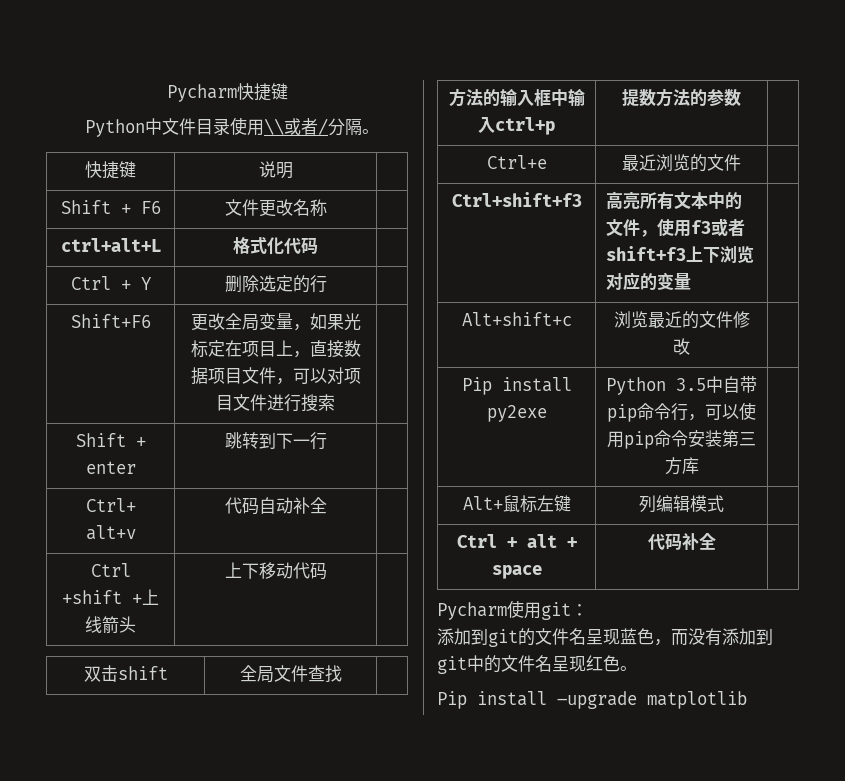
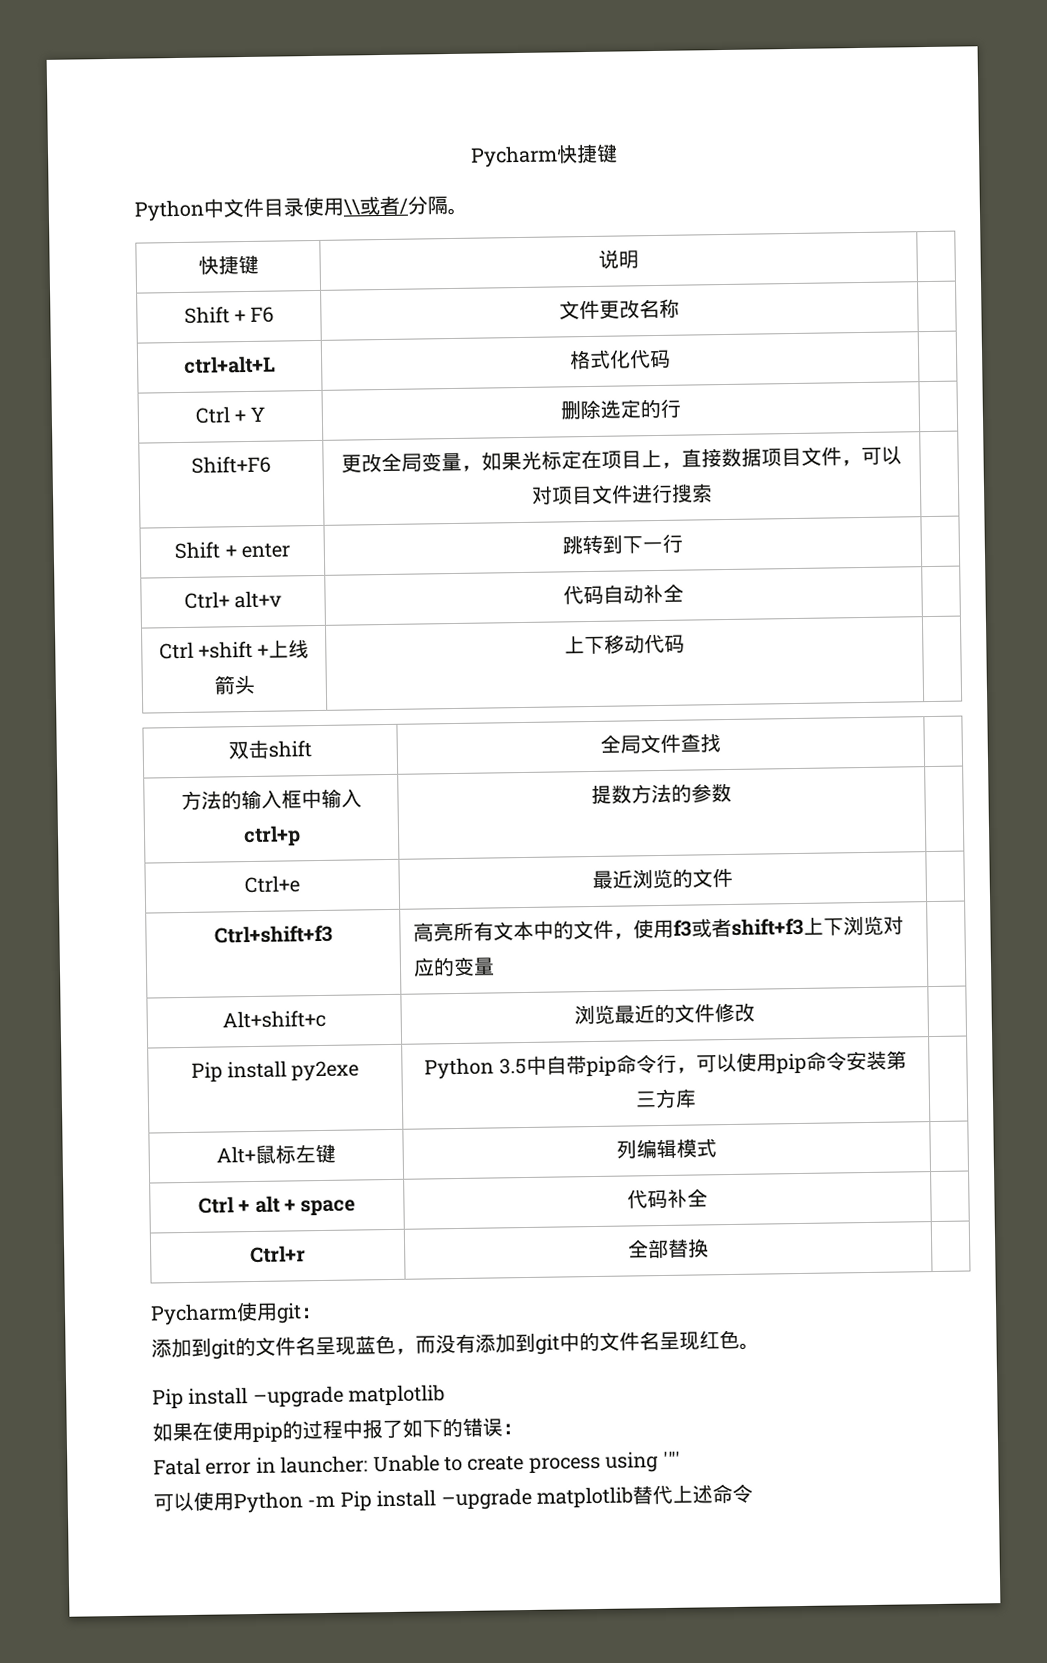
+ Ctrl+r | 全部替换 |
+ 如果在使用pip的过程中报了如下的错误：
+ Fatal error in launcher: Unable to create process using '"'
+ 可以使用Python -m Pip install –upgrade matplotlib替代上述命令

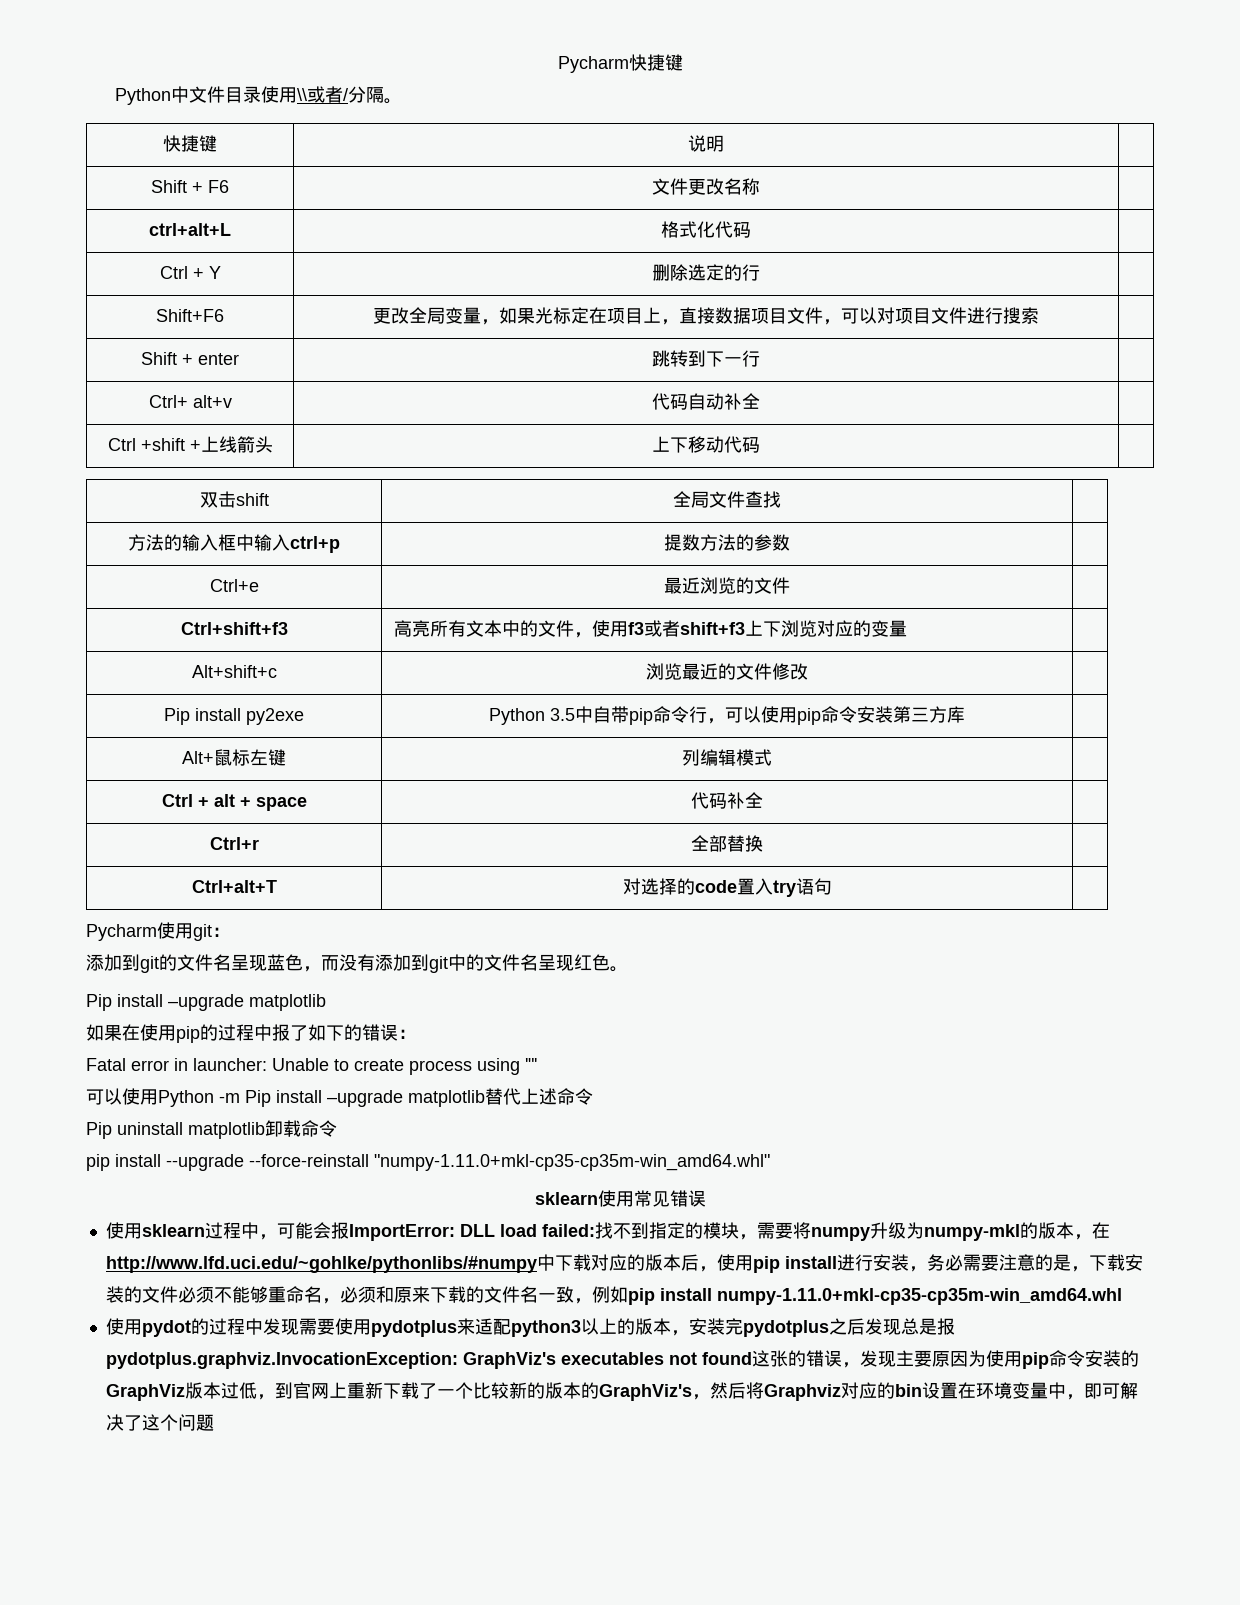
+ Ctrl+alt+T | 对选择的code置入try语句 |
+ Pip uninstall matplotlib卸载命令
+ pip install --upgrade --force-reinstall "numpy-1.11.0+mkl-cp35-cp35m-win_amd64.whl"
+ sklearn使用常见错误
+ 使用sklearn过程中，可能会报ImportError: DLL load failed:找不到指定的模块，需要将numpy升级为numpy-mkl的版本，在http://www.lfd.uci.edu/~gohlke/pythonlibs/#numpy中下载对应的版本后，使用pip install进行安装，务必需要注意的是，下载安装的文件必须不能够重命名，必须和原来下载的文件名一致，例如pip install numpy-1.11.0+mkl-cp35-cp35m-win_amd64.whl
+ 使用pydot的过程中发现需要使用pydotplus来适配python3以上的版本，安装完pydotplus之后发现总是报pydotplus.graphviz.InvocationException: GraphViz's executables not found这张的错误，发现主要原因为使用pip命令安装的GraphViz版本过低，到官网上重新下载了一个比较新的版本的GraphViz's，然后将Graphviz对应的bin设置在环境变量中，即可解决了这个问题

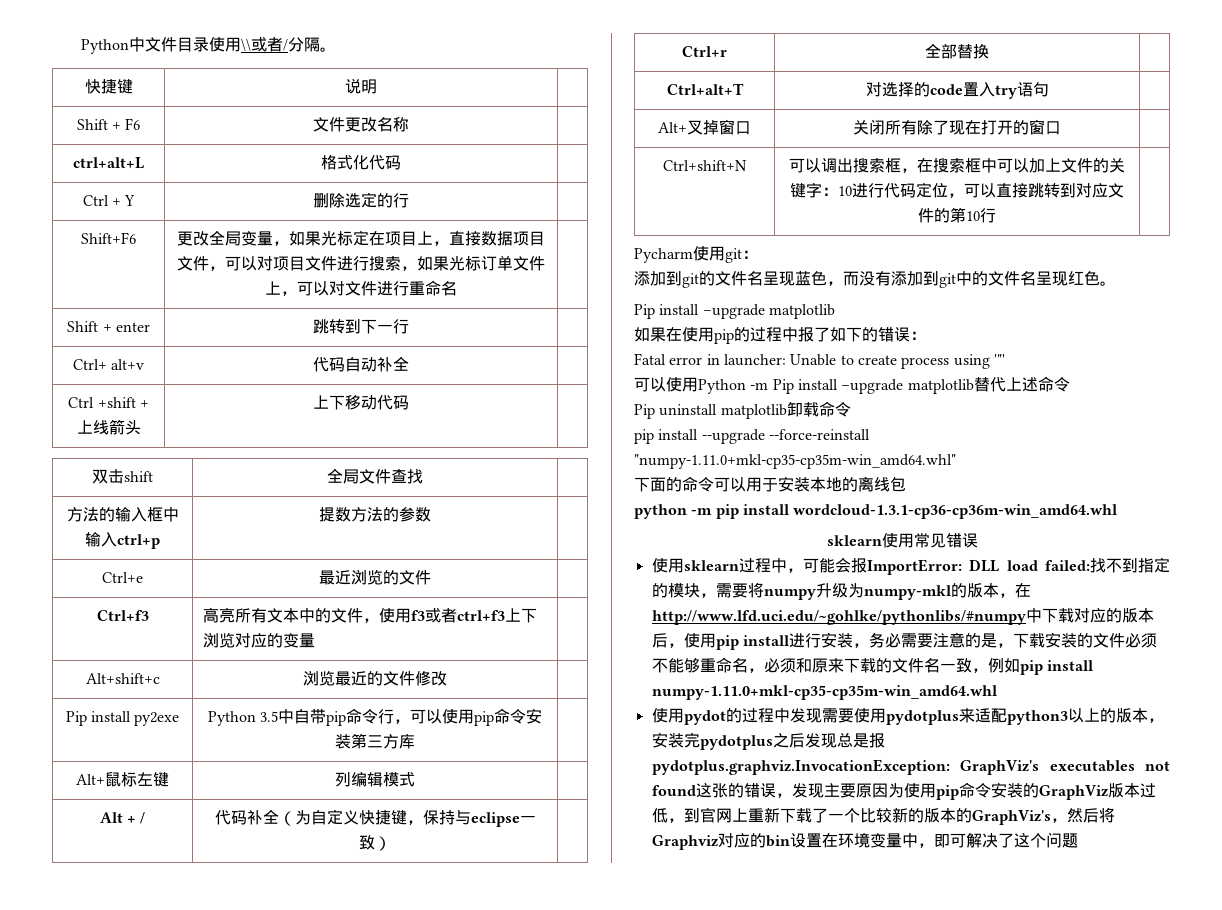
- Pycharm快捷键
- Shift+F6 | 更改全局变量，如果光标定在项目上，直接数据项目文件，可以对项目文件进行搜索 |
+ Shift+F6 | 更改全局变量，如果光标定在项目上，直接数据项目文件，可以对项目文件进行搜索，如果光标订单文件上，可以对文件进行重命名 |
- Ctrl+shift+f3 | 高亮所有文本中的文件，使用f3或者shift+f3上下浏览对应的变量 |
+ Ctrl+f3 | 高亮所有文本中的文件，使用f3或者ctrl+f3上下浏览对应的变量 |
- Ctrl + alt + space | 代码补全 |
+ Alt + / | 代码补全（为自定义快捷键，保持与eclipse一致） |
+ Alt+叉掉窗口 | 关闭所有除了现在打开的窗口 |
+ Ctrl+shift+N | 可以调出搜索框，在搜索框中可以加上文件的关键字：10进行代码定位，可以直接跳转到对应文件的第10行 |
+ 下面的命令可以用于安装本地的离线包
+ python -m pip install wordcloud-1.3.1-cp36-cp36m-win_amd64.whl

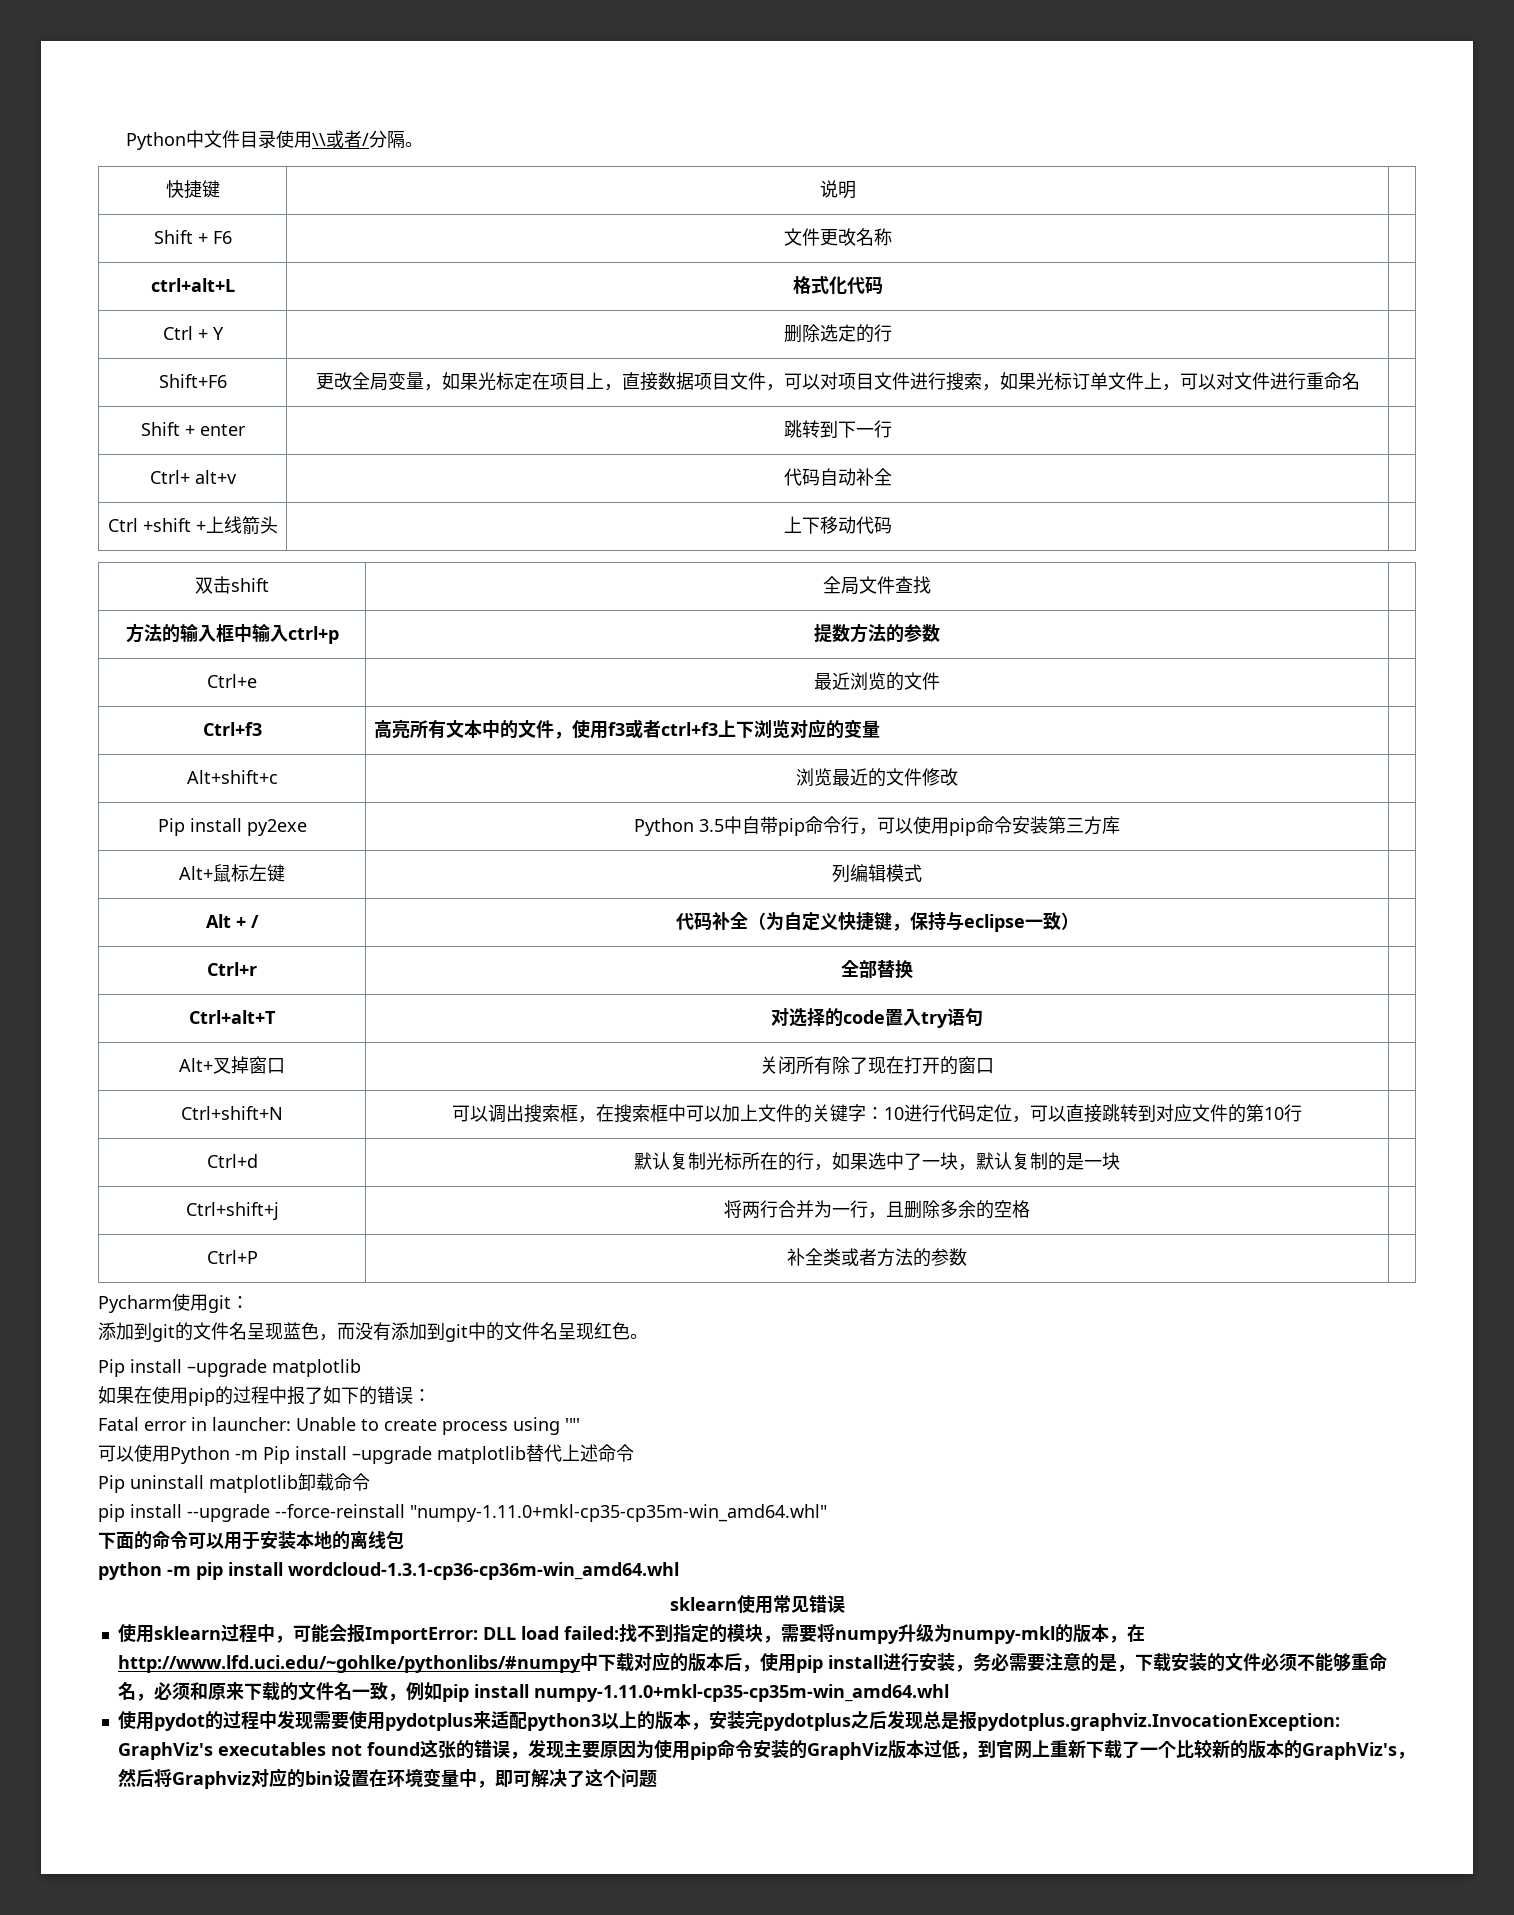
+ Ctrl+d | 默认复制光标所在的行，如果选中了一块，默认复制的是一块 |
+ Ctrl+shift+j | 将两行合并为一行，且删除多余的空格 |
+ Ctrl+P | 补全类或者方法的参数 |

